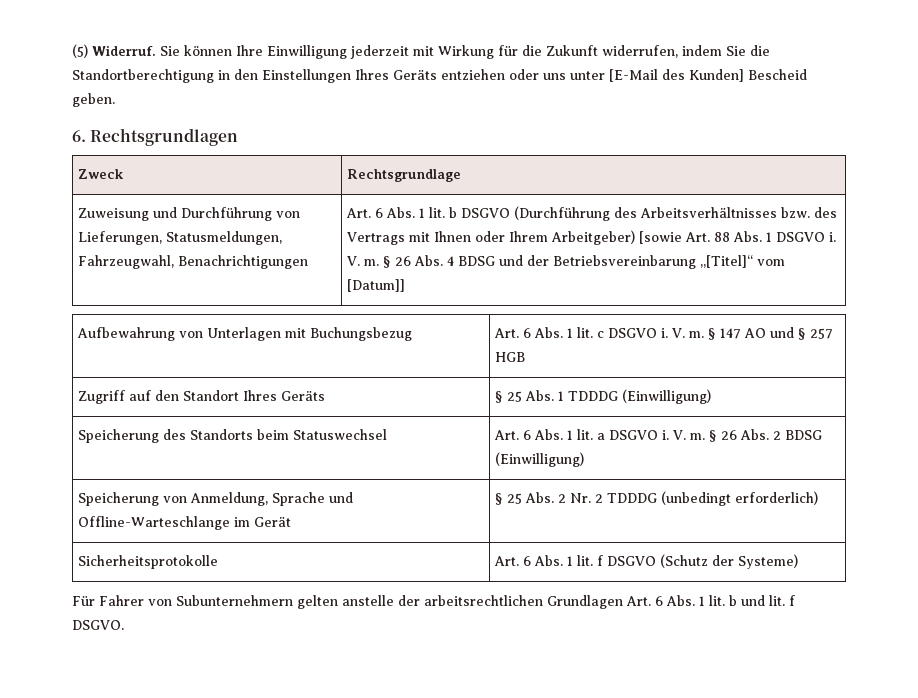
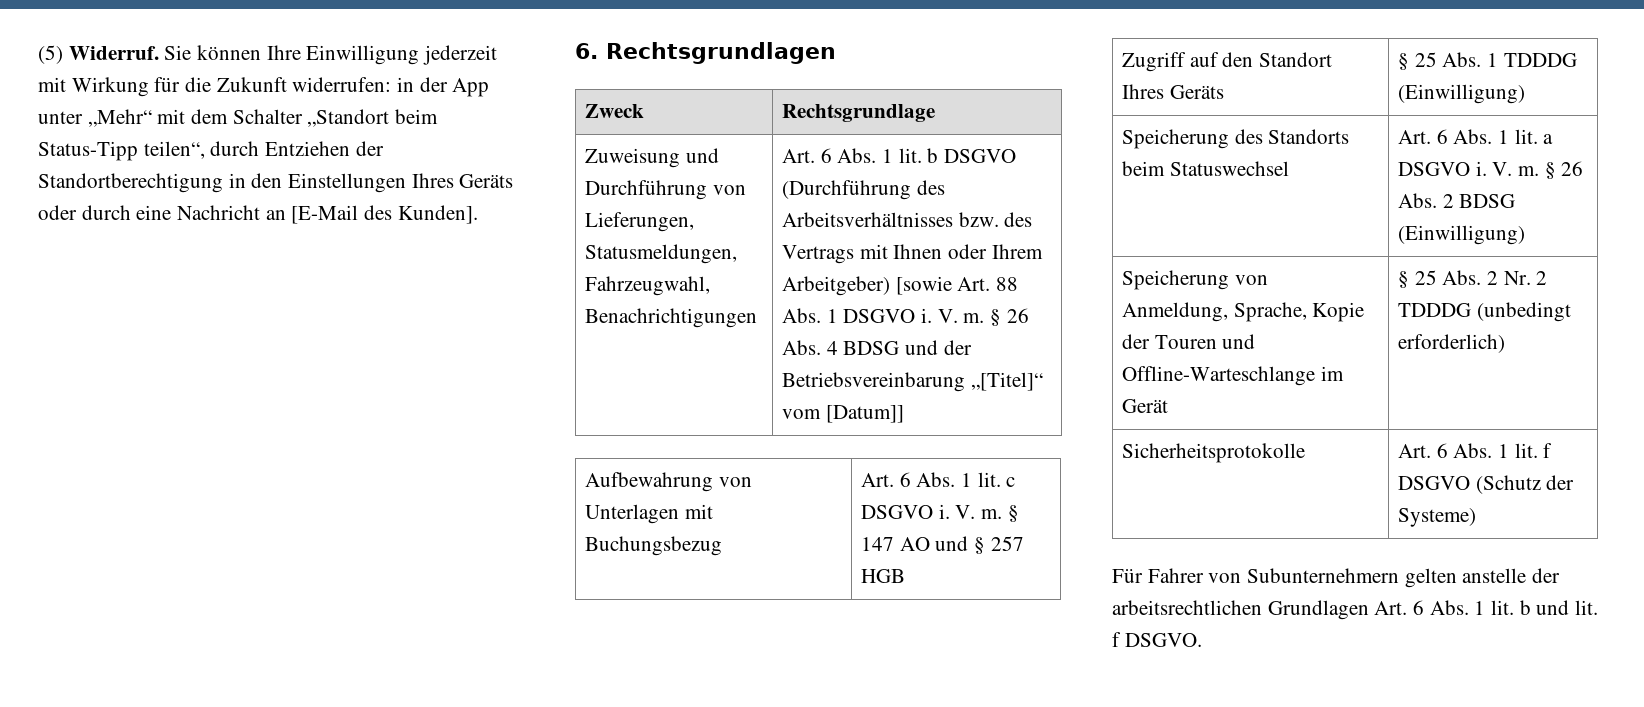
- Sie können Ihre Einwilligung jederzeit mit Wirkung für die Zukunft widerrufen, indem Sie die Standortberechtigung in den Einstellungen Ihres Geräts entziehen oder uns unter [E-Mail des Kunden] Bescheid geben.
+ Sie können Ihre Einwilligung jederzeit mit Wirkung für die Zukunft widerrufen: in der App unter „Mehr“ mit dem Schalter „Standort beim Status-Tipp teilen“, durch Entziehen der Standortberechtigung in den Einstellungen Ihres Geräts oder durch eine Nachricht an [E-Mail des Kunden].
- Speicherung von Anmeldung, Sprache und Offline-Warteschlange im Gerät | § 25 Abs. 2 Nr. 2 TDDDG (unbedingt erforderlich)
+ Speicherung von Anmeldung, Sprache, Kopie der Touren und Offline-Warteschlange im Gerät | § 25 Abs. 2 Nr. 2 TDDDG (unbedingt erforderlich)

